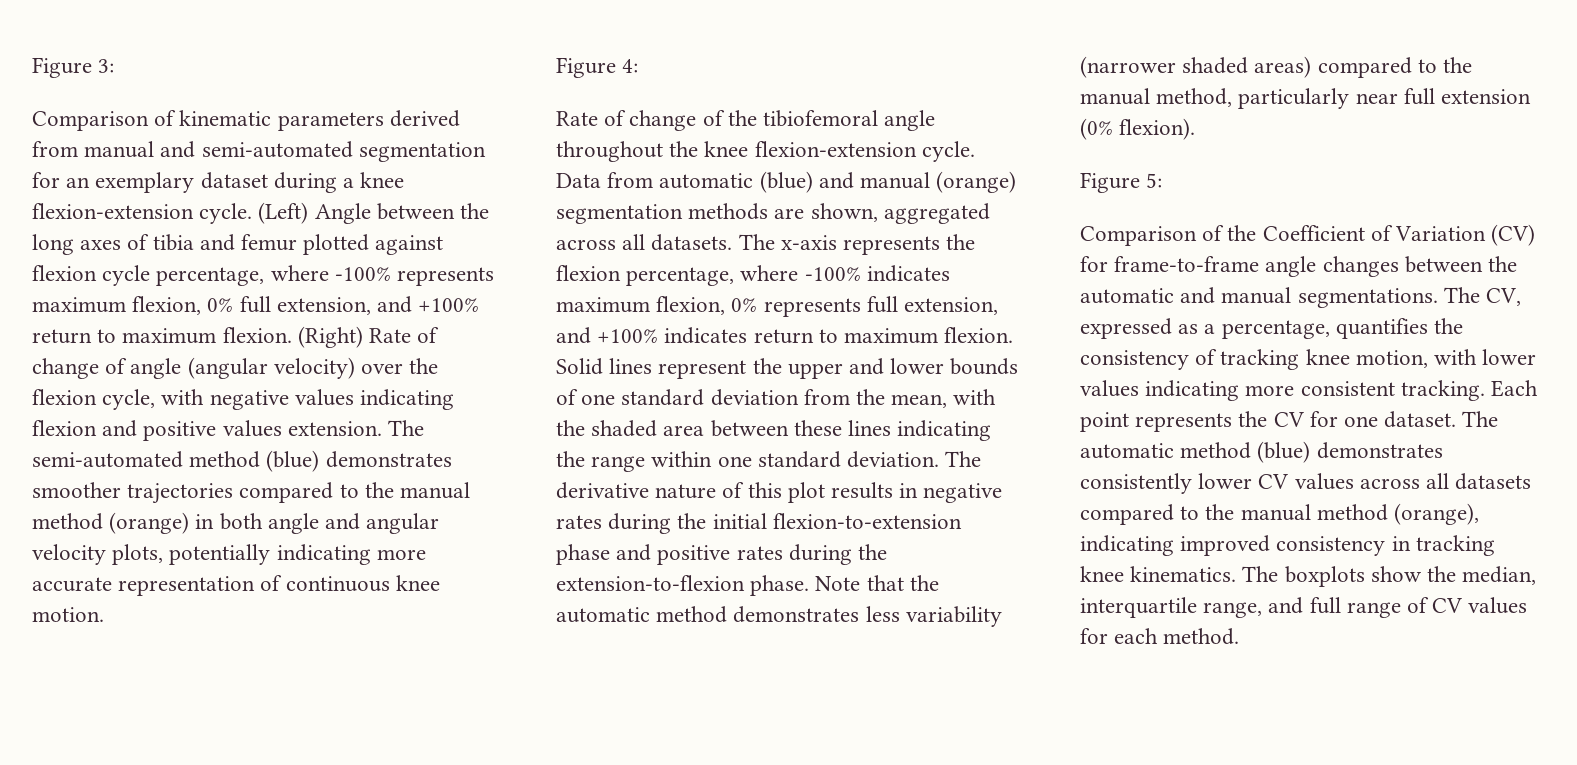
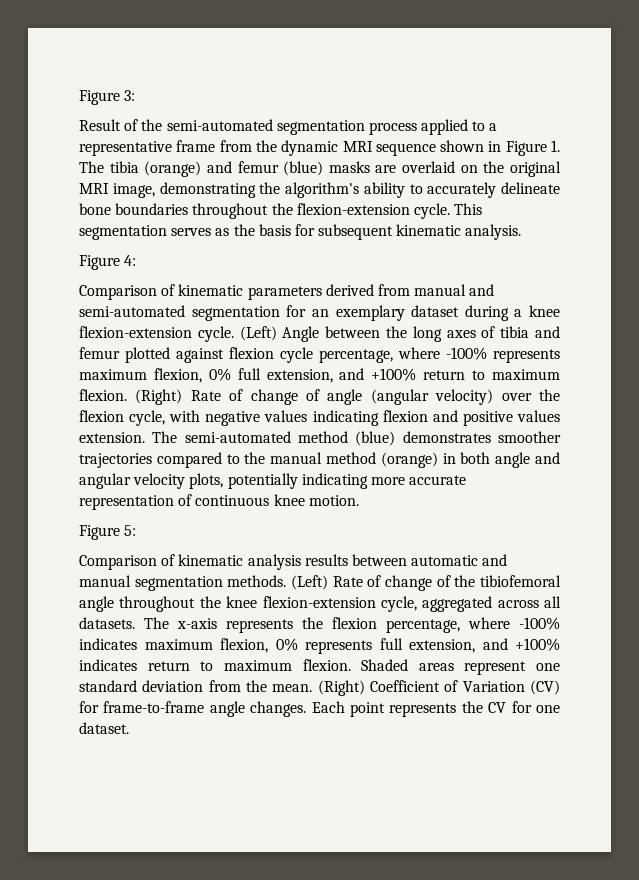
+ Result of the semi-automated segmentation process applied to a representative frame from the dynamic MRI sequence shown in Figure 1. The tibia (orange) and femur (blue) masks are overlaid on the original MRI image, demonstrating the algorithm's ability to accurately delineate bone boundaries throughout the flexion-extension cycle. This segmentation serves as the basis for subsequent kinematic analysis.
+ Figure 4:
- Figure 4:
- Rate of change of the tibiofemoral angle throughout the knee flexion-extension cycle. Data from automatic (blue) and manual (orange) segmentation methods are shown, aggregated across all datasets.
+ Figure 5:
+ Comparison of kinematic analysis results between automatic and manual segmentation methods. (Left) Rate of change of the tibiofemoral angle throughout the knee flexion-extension cycle, aggregated across all datasets.
- Solid lines represent the upper and lower bounds of one standard deviation from the mean, with the shaded area between these lines indicating the range within one standard deviation. The derivative nature of this plot results in negative rates during the initial flexion-to-extension phase and positive rates during the extension-to-flexion phase. Note that the automatic method demonstrates less variability (narrower shaded areas) compared to the manual method, particularly near full extension (0% flexion).
- Figure 5:
- Comparison of the Coefficient of Variation (CV) for frame-to-frame angle changes between the automatic and manual segmentations. The CV, expressed as a percentage, quantifies the consistency of tracking knee motion, with lower values indicating more consistent tracking.
+ Shaded areas represent one standard deviation from the mean. (Right) Coefficient of Variation (CV) for frame-to-frame angle changes.
- The automatic method (blue) demonstrates consistently lower CV values across all datasets compared to the manual method (orange), indicating improved consistency in tracking knee kinematics. The boxplots show the median, interquartile range, and full range of CV values for each method.

